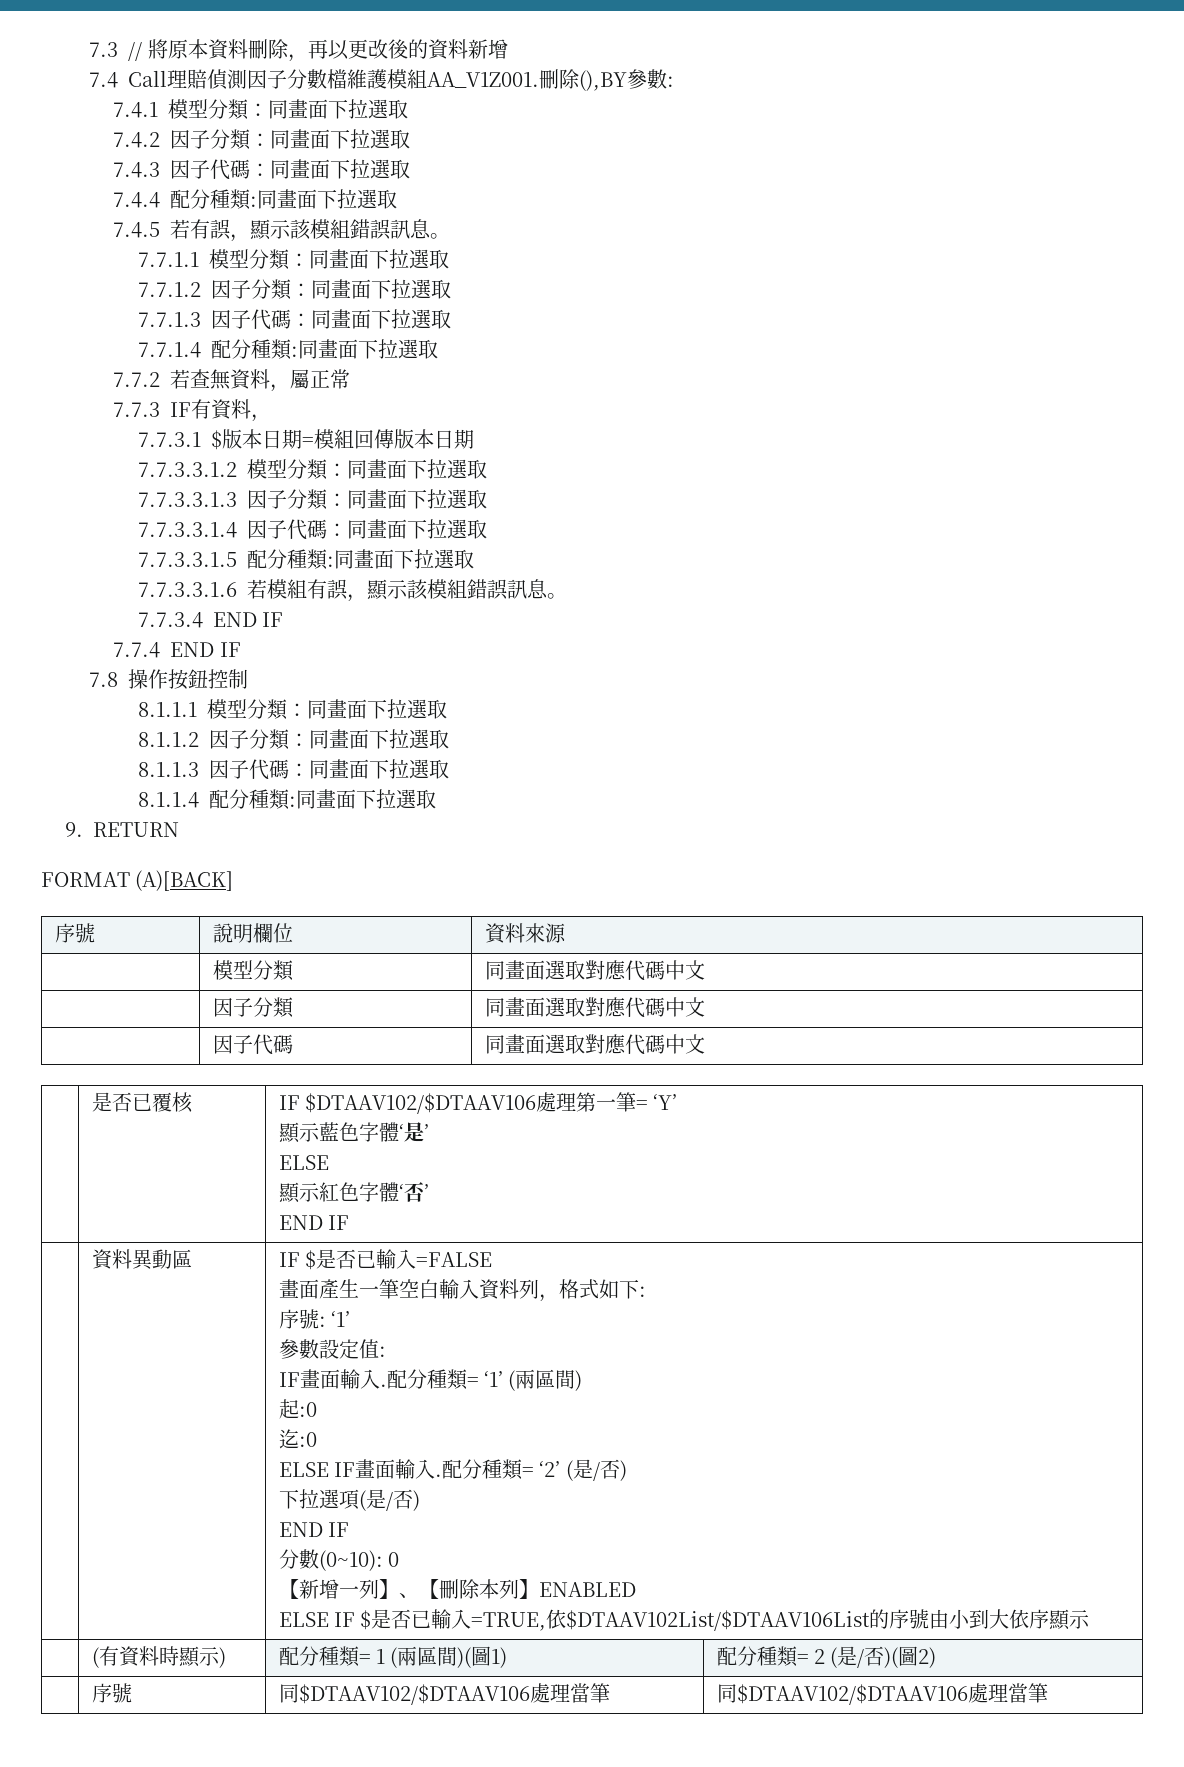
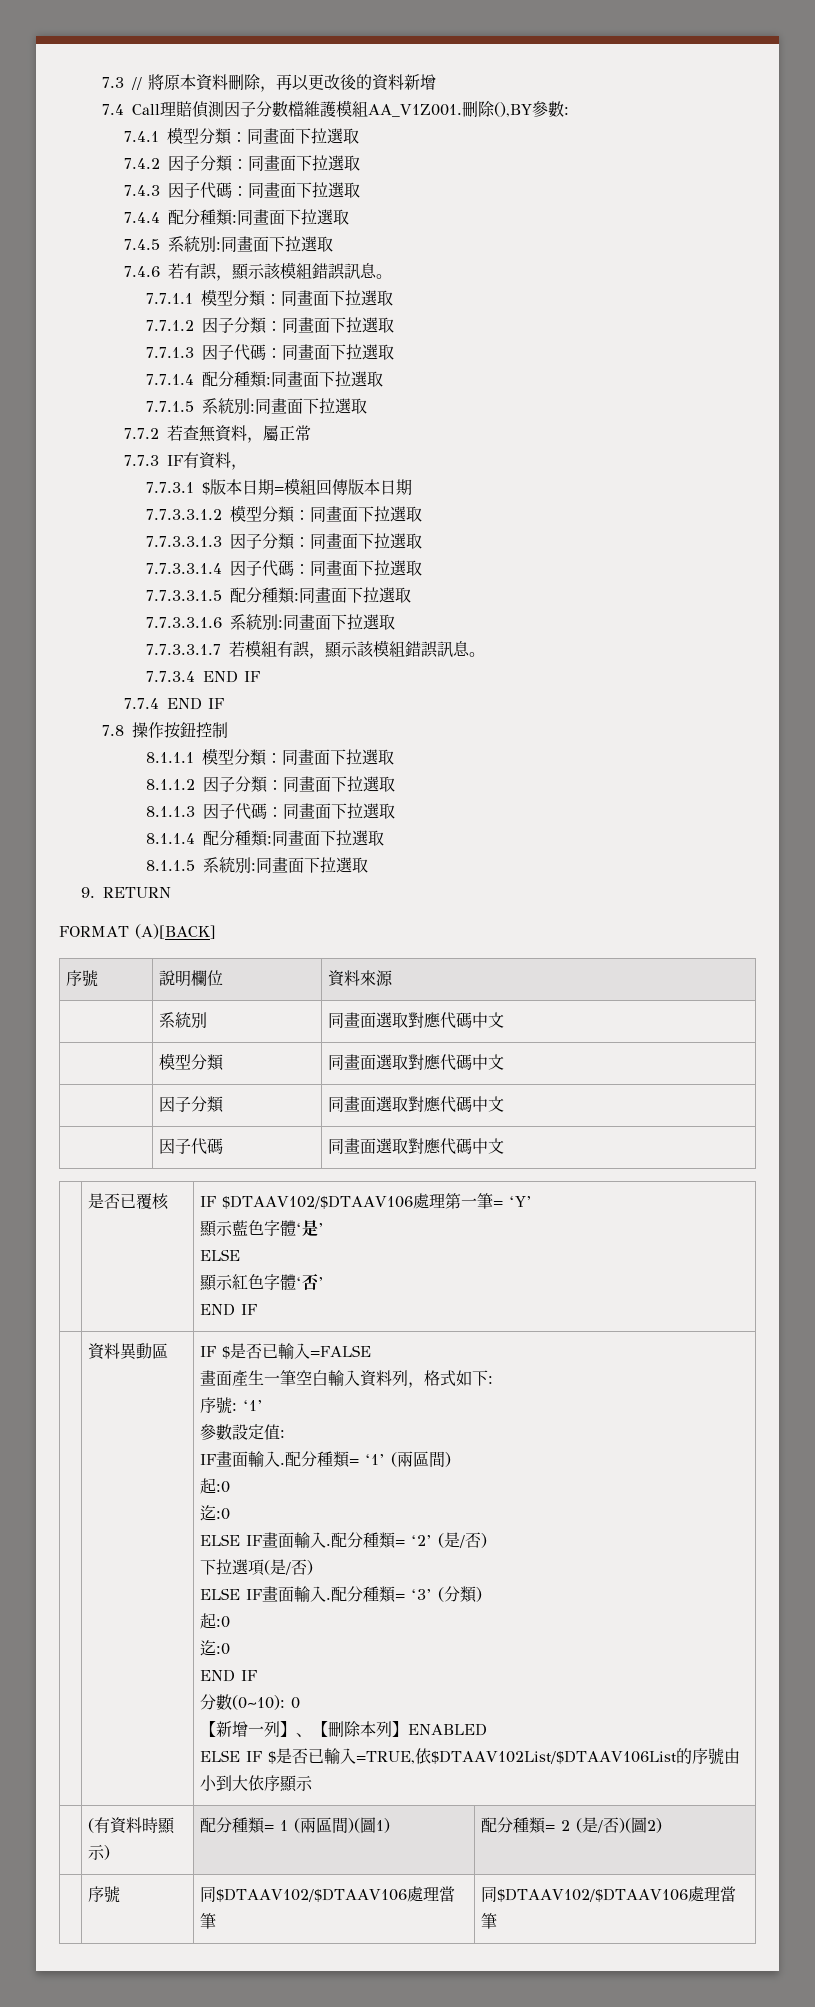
- 7.4.5若有誤，顯示該模組錯誤訊息。
+ 7.4.5系統別:同畫面下拉選取
+ 7.4.6若有誤，顯示該模組錯誤訊息。
+ 7.7.1.5系統別:同畫面下拉選取
- 7.7.3.3.1.6若模組有誤，顯示該模組錯誤訊息。
+ 7.7.3.3.1.6系統別:同畫面下拉選取
+ 7.7.3.3.1.7若模組有誤，顯示該模組錯誤訊息。
+ 8.1.1.5系統別:同畫面下拉選取
+ | 系統別 | 同畫面選取對應代碼中文
+ ELSE IF畫面輸入.配分種類= ‘3’ (分類)
+ 起:0
+ 迄:0

